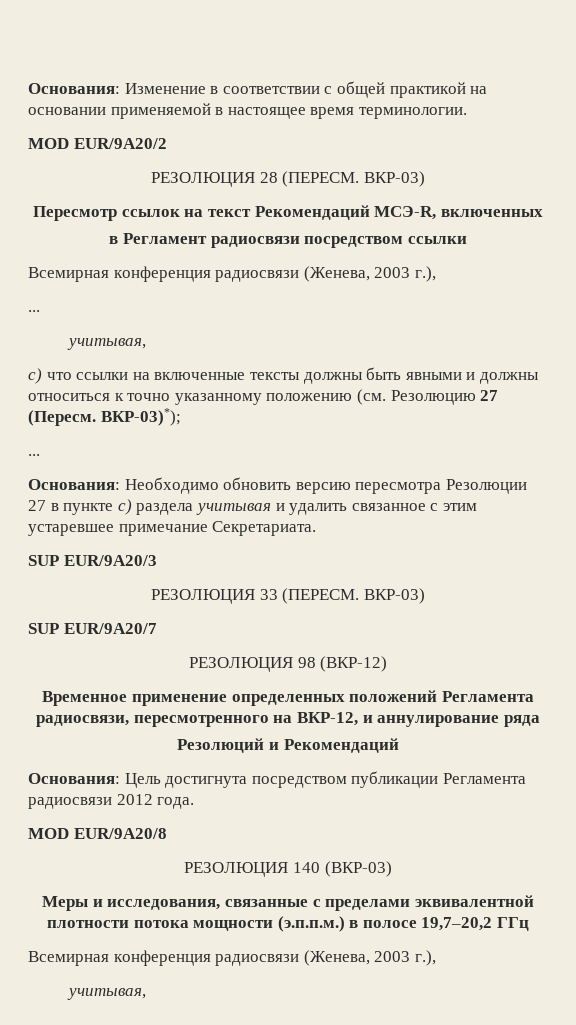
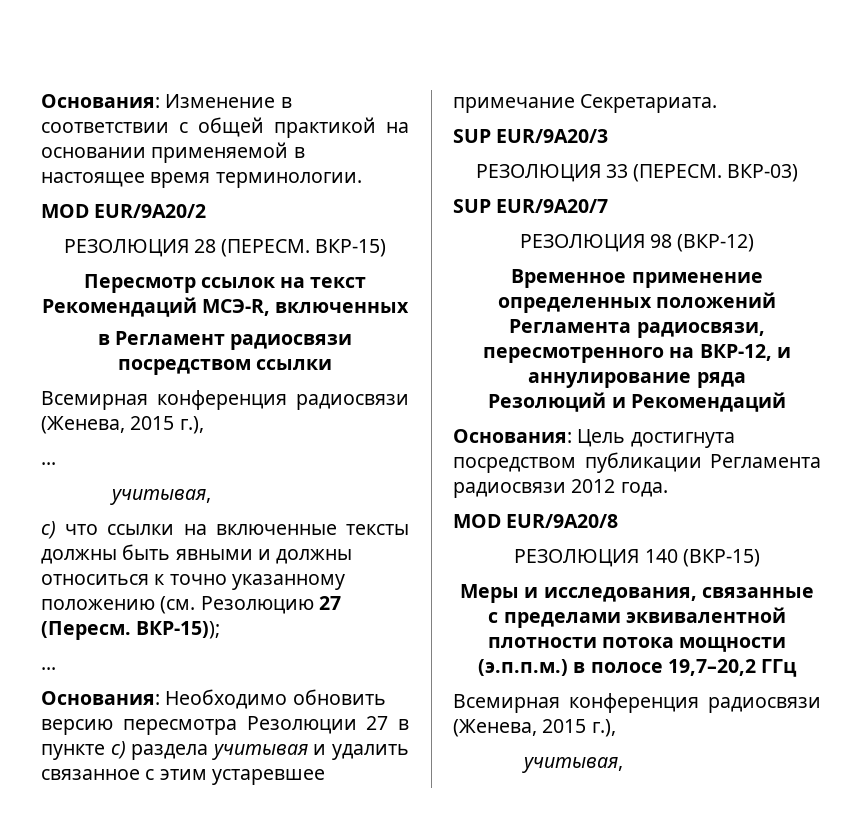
- РЕЗОЛЮЦИЯ 28 (ПЕРЕСМ. ВКР-03)
+ РЕЗОЛЮЦИЯ 28 (ПЕРЕСМ. ВКР-15)
  в Регламент радиосвязи посредством ссылки
- Всемирная конференция радиосвязи (Женева, 2003 г.),
+ Всемирная конференция радиосвязи (Женева, 2015 г.),
- ВКР-03)*);
+ ВКР-15));
- РЕЗОЛЮЦИЯ 140 (ВКР-03)
+ РЕЗОЛЮЦИЯ 140 (ВКР-15)
  Меры и исследования, связанные с пределами эквивалентной плотности потока мощности (э.п.п.м.) в полосе 19,7–20,2 ГГц
- Всемирная конференция радиосвязи (Женева, 2003 г.),
+ Всемирная конференция радиосвязи (Женева, 2015 г.),

